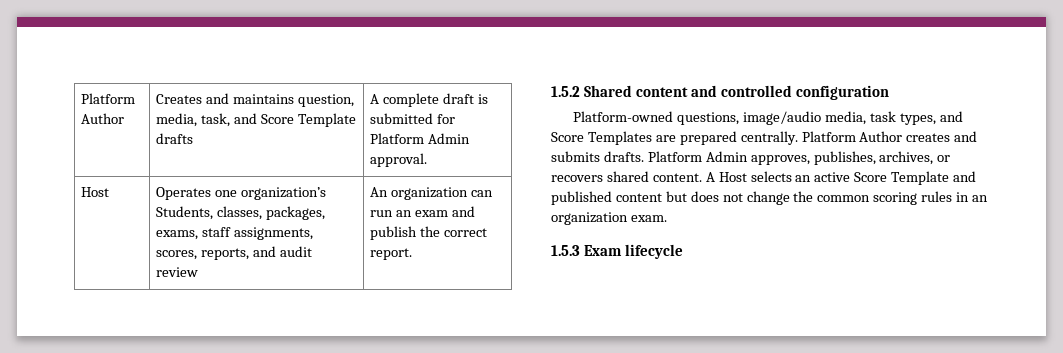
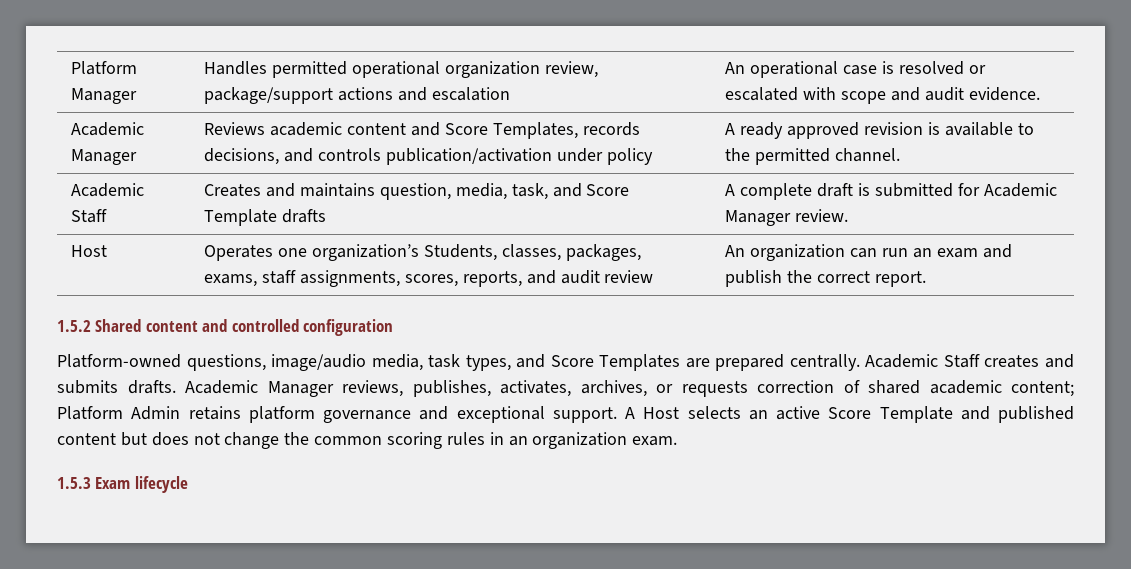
- Platform Author | Creates and maintains question, media, task, and Score Template drafts | A complete draft is submitted for Platform Admin approval.
+ Platform Manager | Handles permitted operational organization review, package/support actions and escalation | An operational case is resolved or escalated with scope and audit evidence.
+ Academic Manager | Reviews academic content and Score Templates, records decisions, and controls publication/activation under policy | A ready approved revision is available to the permitted channel.
+ Academic Staff | Creates and maintains question, media, task, and Score Template drafts | A complete draft is submitted for Academic Manager review.
- Platform Author creates and submits drafts.
+ Academic Staff creates and submits drafts.
- Platform Admin approves, publishes, archives, or recovers shared content.
+ Academic Manager reviews, publishes, activates, archives, or requests correction of shared academic content; Platform Admin retains platform governance and exceptional support.

